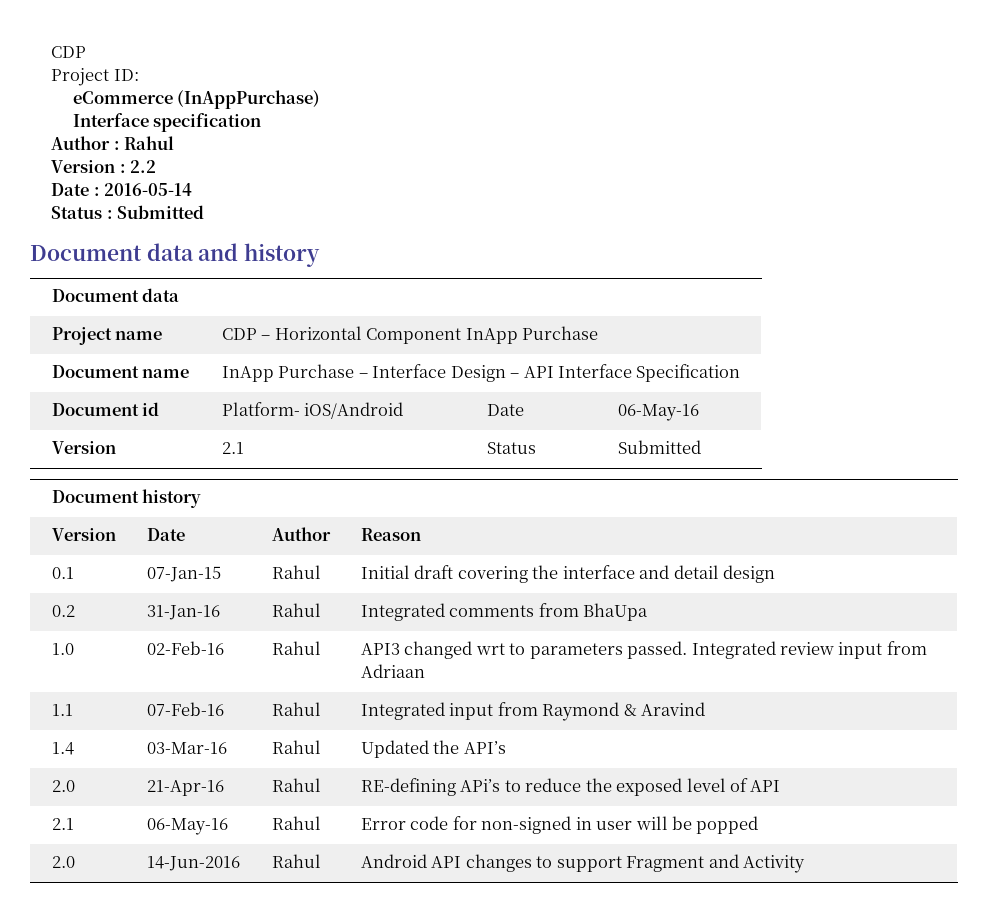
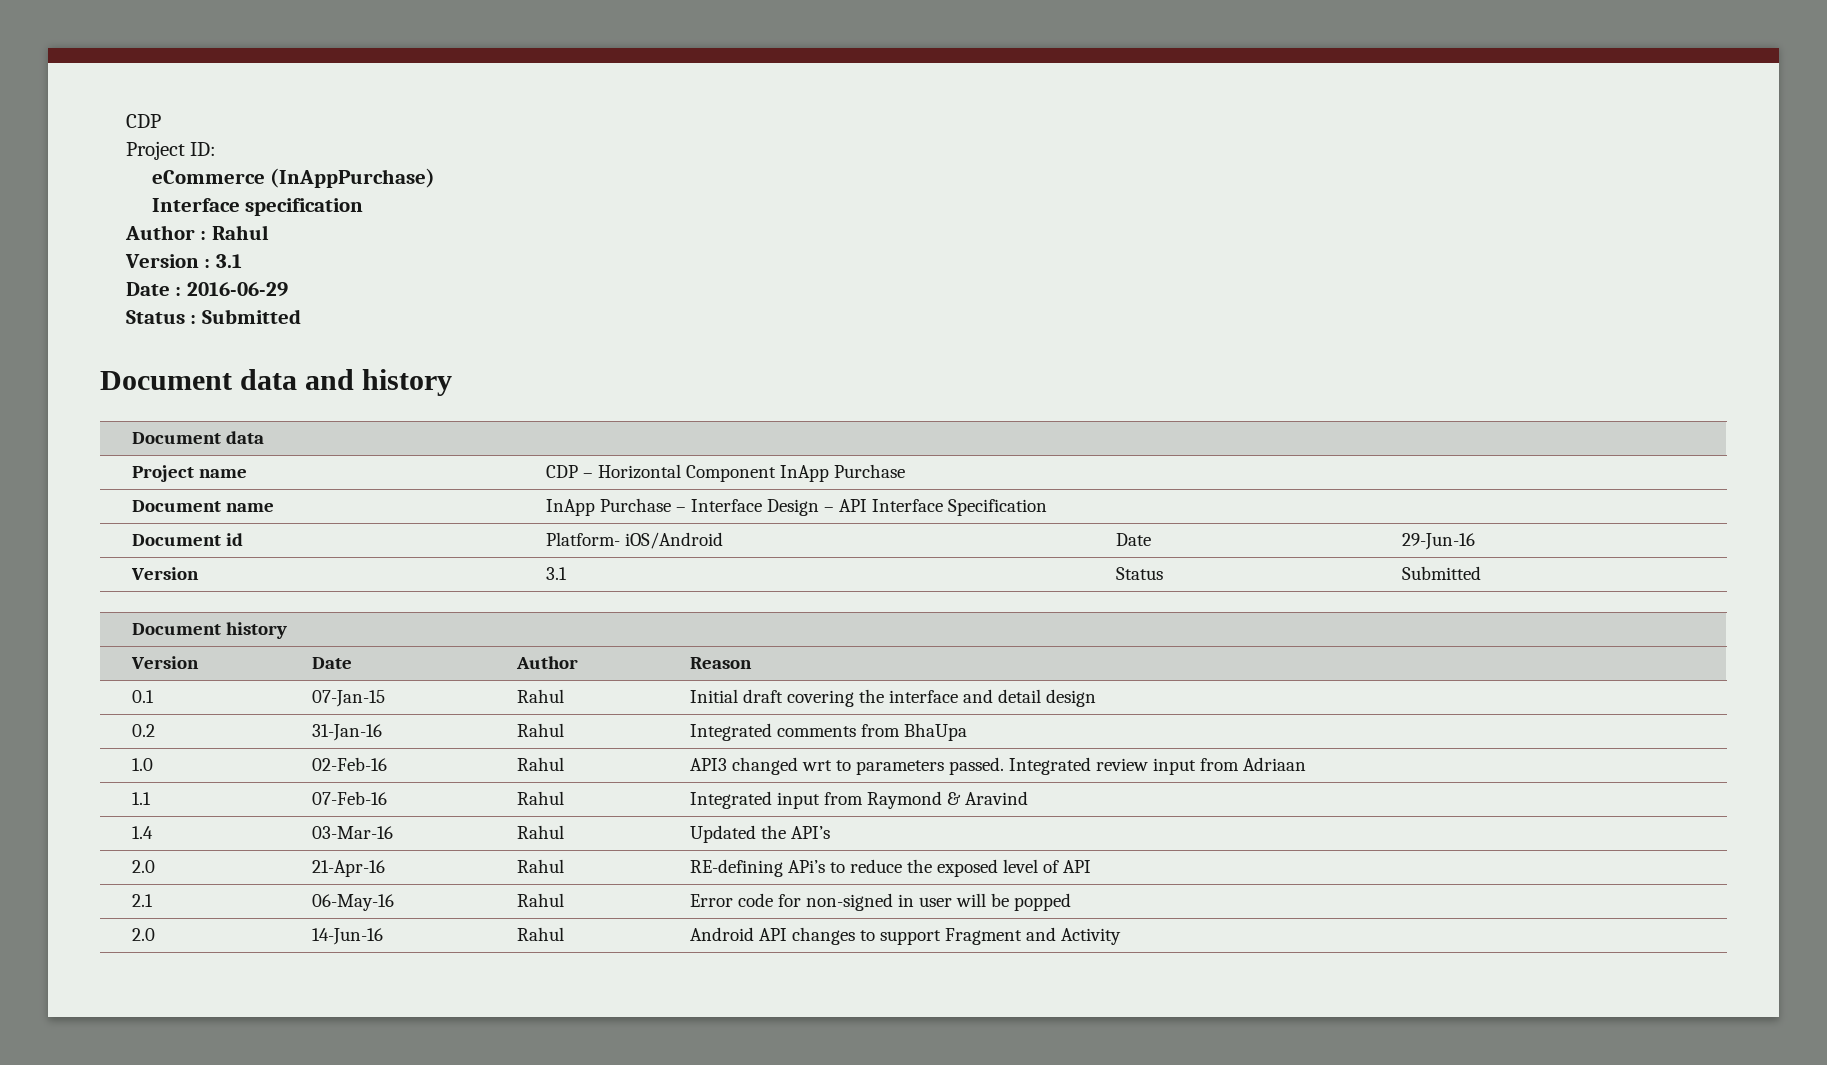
- Version : 2.2
+ Version : 3.1
- Date : 2016-05-14
+ Date : 2016-06-29
- Document id | Platform- iOS/Android | Date | 06-May-16
- Version | 2.1 | Status | Submitted
+ Document id | Platform- iOS/Android | Date | 29-Jun-16
+ Version | 3.1 | Status | Submitted
- 2.0 | 14-Jun-2016 | Rahul | Android API changes to support Fragment and Activity
+ 2.0 | 14-Jun-16 | Rahul | Android API changes to support Fragment and Activity

